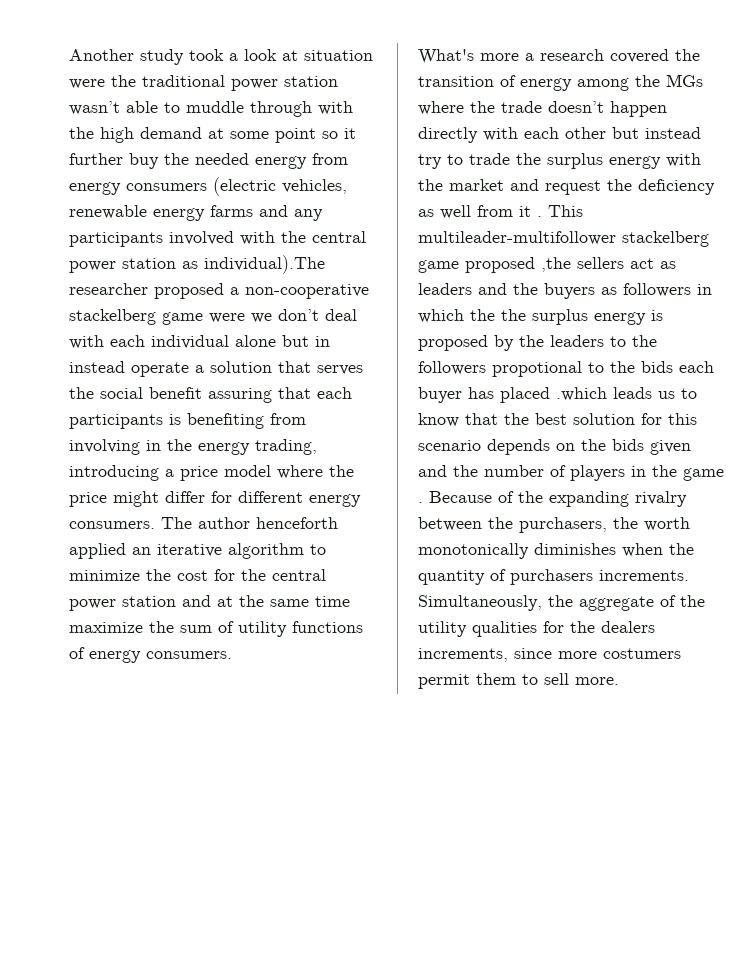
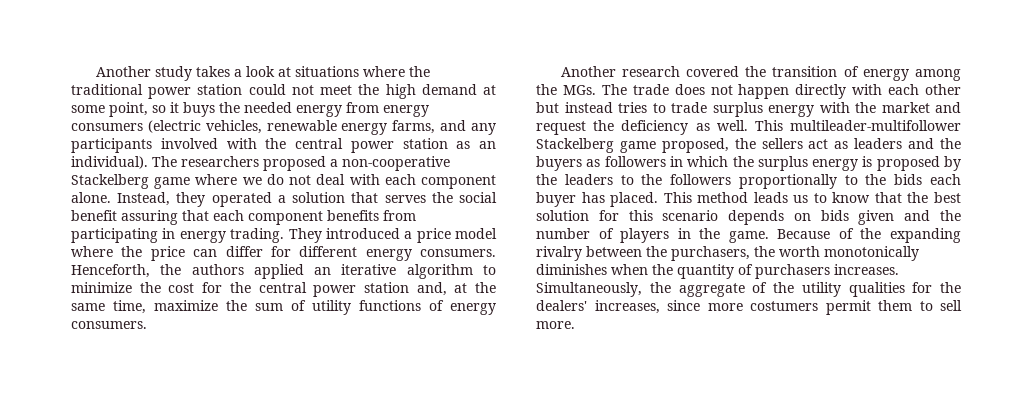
- Another study took a look at situation were the traditional power station wasn’t able to muddle through with the high demand at some point so it further buy the needed energy from energy consumers (electric vehicles, renewable energy farms and any participants involved with the central power station as individual).The researcher proposed a non-cooperative stackelberg game were we don’t deal with each individual alone but in instead operate a solution that serves the social benefit assuring that each participants is benefiting from involving in the energy trading, introducing a price model where the price might differ for different energy consumers.
+ Another study takes a look at situations where the traditional power station could not meet the high demand at some point, so it buys the needed energy from energy consumers (electric vehicles, renewable energy farms, and any participants involved with the central power station as an individual). The researchers proposed a non-cooperative Stackelberg game where we do not deal with each component alone. Instead, they operated a solution that serves the social benefit assuring that each component benefits from participating in energy trading. They introduced a price model where the price can differ for different energy consumers.
- The author henceforth applied an iterative algorithm to minimize the cost for the central power station and at the same time maximize the sum of utility functions of energy consumers.
+ Henceforth, the authors applied an iterative algorithm to minimize the cost for the central power station and, at the same time, maximize the sum of utility functions of energy consumers.
- What's more a research covered the transition of energy among the MGs where the trade doesn’t happen directly with each other but instead try to trade the surplus energy with the market and request the deficiency as well from it . This multileader-multifollower stackelberg game proposed ,the sellers act as leaders and the buyers as followers in which the the surplus energy is proposed by the leaders to the followers propotional to the bids each buyer has placed .which leads us to know that the best solution for this scenario depends on the bids given and the number of players in the game .
+ Another research covered the transition of energy among the MGs. The trade does not happen directly with each other but instead tries to trade surplus energy with the market and request the deficiency as well. This multileader-multifollower Stackelberg game proposed, the sellers act as leaders and the buyers as followers in which the surplus energy is proposed by the leaders to the followers proportionally to the bids each buyer has placed. This method leads us to know that the best solution for this scenario depends on bids given and the number of players in the game.
- Because of the expanding rivalry between the purchasers, the worth monotonically diminishes when the quantity of purchasers increments.
+ Because of the expanding rivalry between the purchasers, the worth monotonically diminishes when the quantity of purchasers increases.
- Simultaneously, the aggregate of the utility qualities for the dealers increments, since more costumers permit them to sell more.
+ Simultaneously, the aggregate of the utility qualities for the dealers' increases, since more costumers permit them to sell more.

